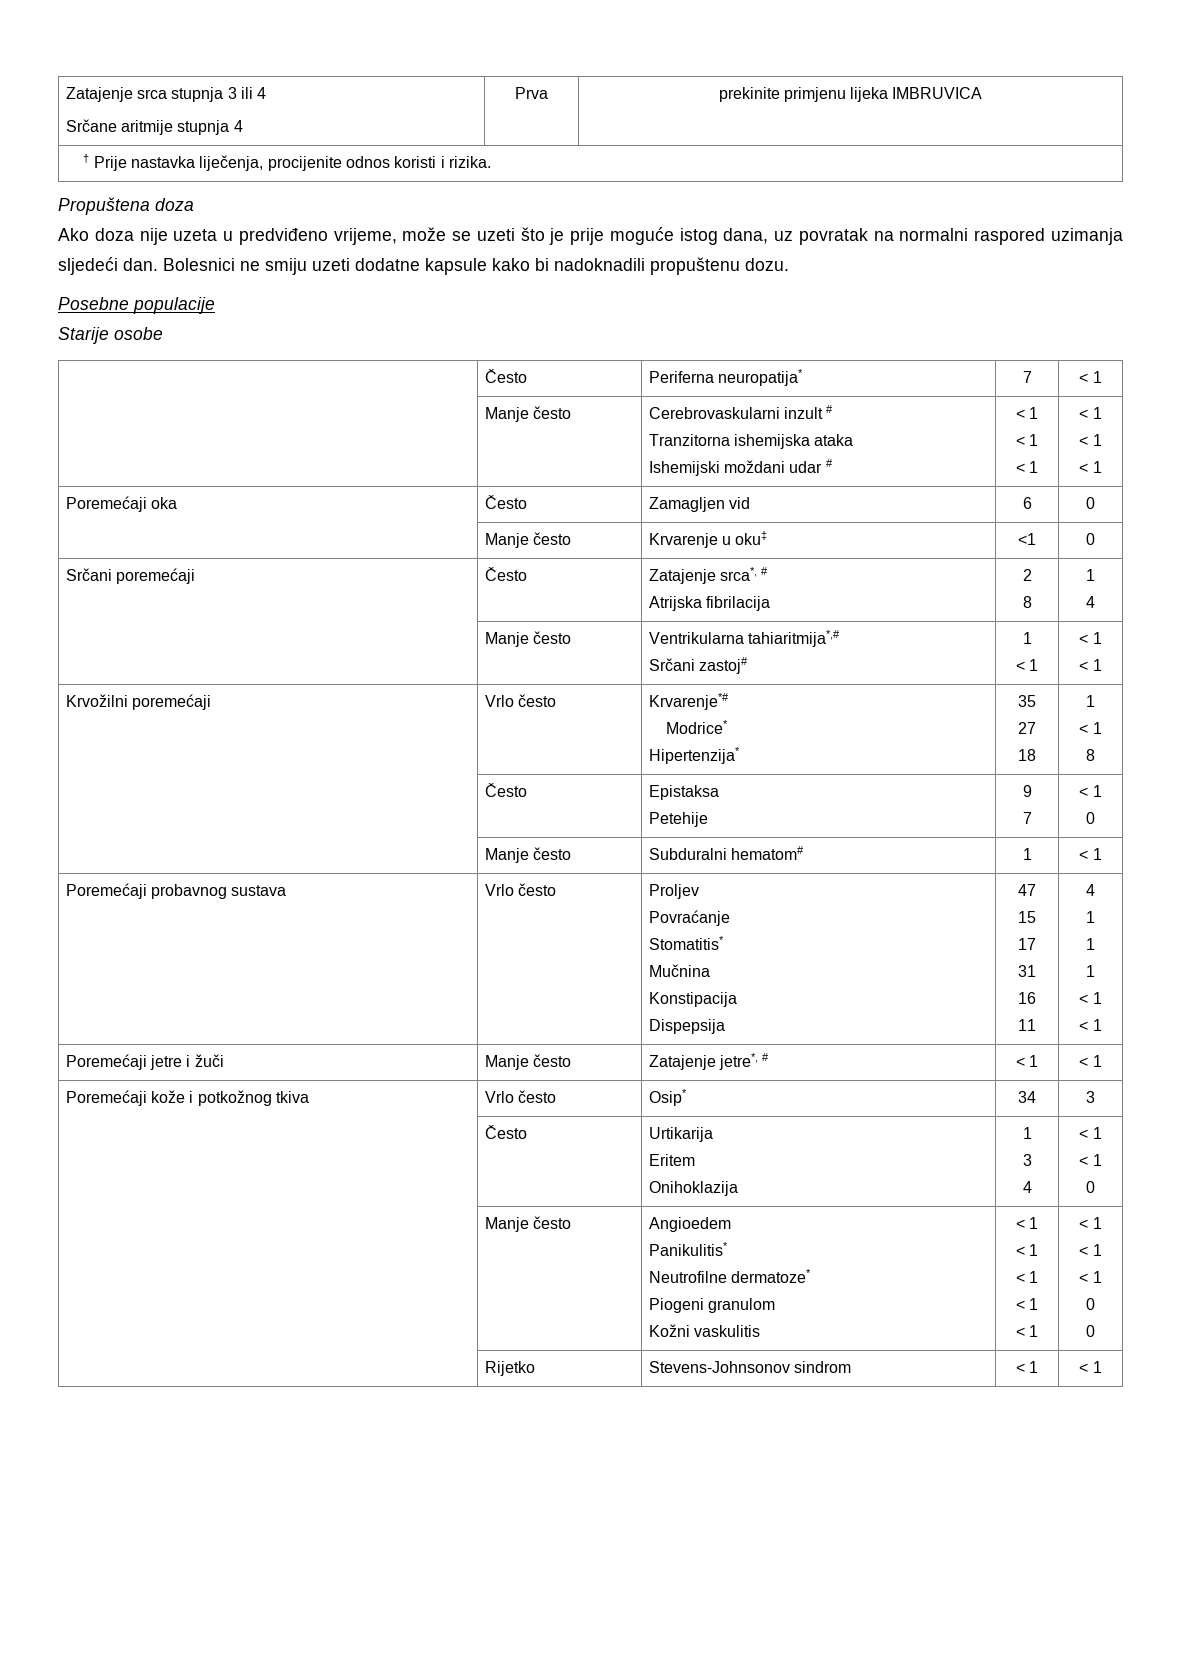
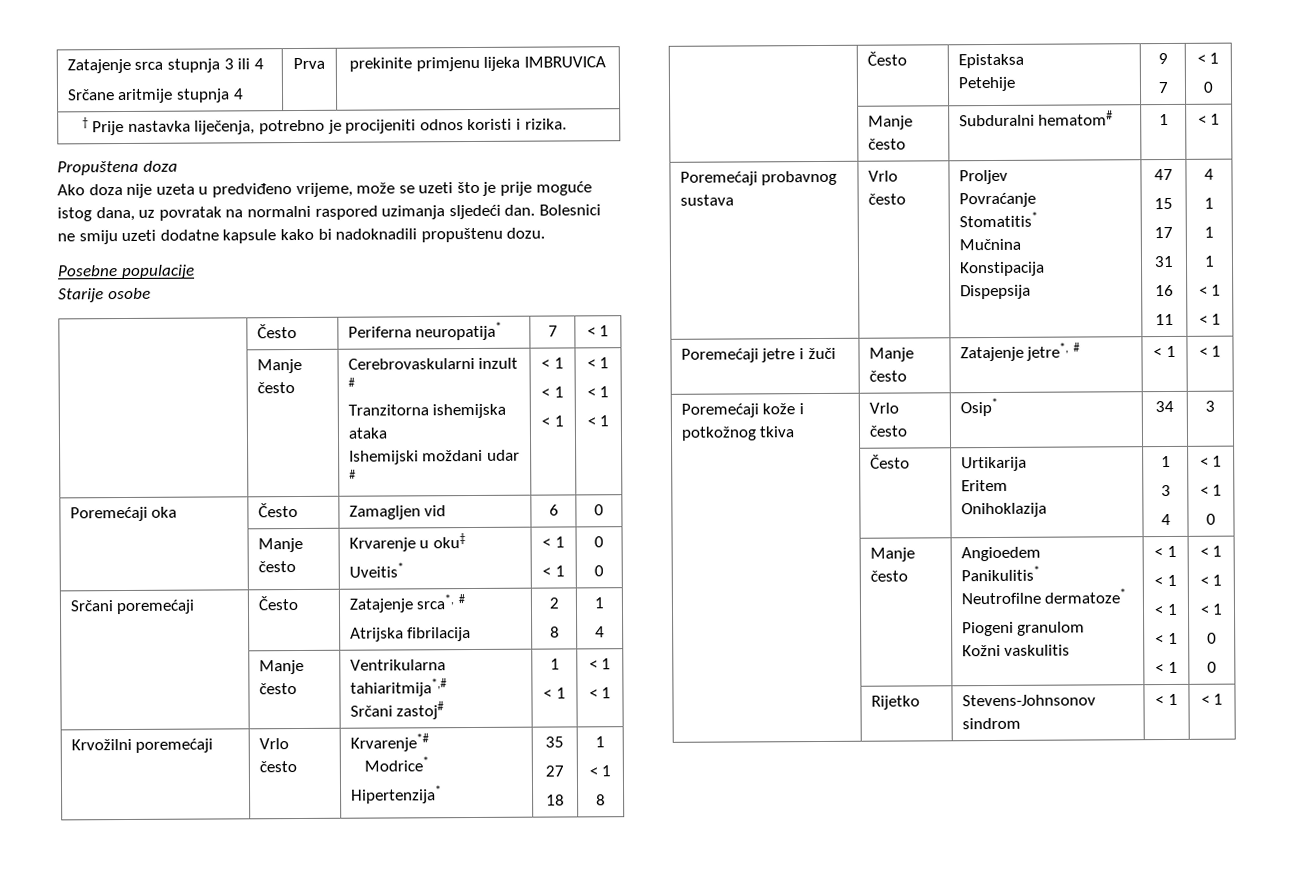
- † Prije nastavka liječenja, procijenite odnos koristi i rizika.
+ † Prije nastavka liječenja, potrebno je procijeniti odnos koristi i rizika.
- | Manje često | Krvarenje u oku‡ | <1 | 0
+ | Manje često | Krvarenje u oku‡
+ Uveitis* | < 1
+ < 1 | 0
+ 0

